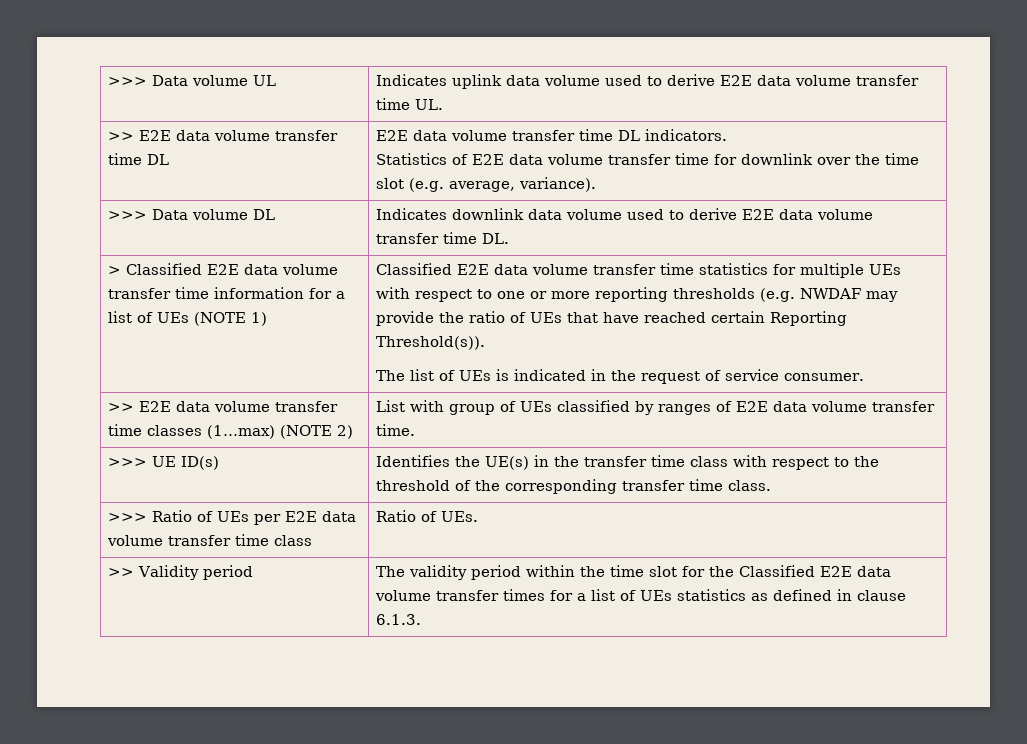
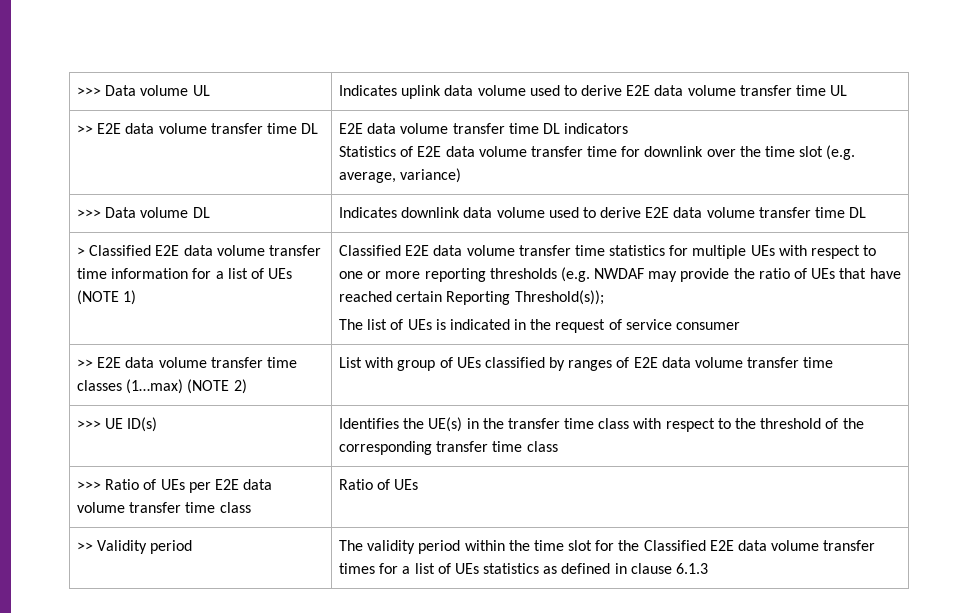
- >>> Data volume UL | Indicates uplink data volume used to derive E2E data volume transfer time UL.
+ >>> Data volume UL | Indicates uplink data volume used to derive E2E data volume transfer time UL
- >> E2E data volume transfer time DL | E2E data volume transfer time DL indicators.
- Statistics of E2E data volume transfer time for downlink over the time slot (e.g. average, variance).
+ >> E2E data volume transfer time DL | E2E data volume transfer time DL indicators
+ Statistics of E2E data volume transfer time for downlink over the time slot (e.g. average, variance)
- >>> Data volume DL | Indicates downlink data volume used to derive E2E data volume transfer time DL.
+ >>> Data volume DL | Indicates downlink data volume used to derive E2E data volume transfer time DL
- Classified E2E data volume transfer time statistics for multiple UEs with respect to one or more reporting thresholds (e.g. NWDAF may provide the ratio of UEs that have reached certain Reporting Threshold(s)).
+ Classified E2E data volume transfer time statistics for multiple UEs with respect to one or more reporting thresholds (e.g. NWDAF may provide the ratio of UEs that have reached certain Reporting Threshold(s));
- The list of UEs is indicated in the request of service consumer.
+ The list of UEs is indicated in the request of service consumer
- >> E2E data volume transfer time classes (1…max) (NOTE 2) | List with group of UEs classified by ranges of E2E data volume transfer time.
+ >> E2E data volume transfer time classes (1…max) (NOTE 2) | List with group of UEs classified by ranges of E2E data volume transfer time
- >>> UE ID(s) | Identifies the UE(s) in the transfer time class with respect to the threshold of the corresponding transfer time class.
+ >>> UE ID(s) | Identifies the UE(s) in the transfer time class with respect to the threshold of the corresponding transfer time class
- >>> Ratio of UEs per E2E data volume transfer time class | Ratio of UEs.
+ >>> Ratio of UEs per E2E data volume transfer time class | Ratio of UEs
- >> Validity period | The validity period within the time slot for the Classified E2E data volume transfer times for a list of UEs statistics as defined in clause 6.1.3.
+ >> Validity period | The validity period within the time slot for the Classified E2E data volume transfer times for a list of UEs statistics as defined in clause 6.1.3

